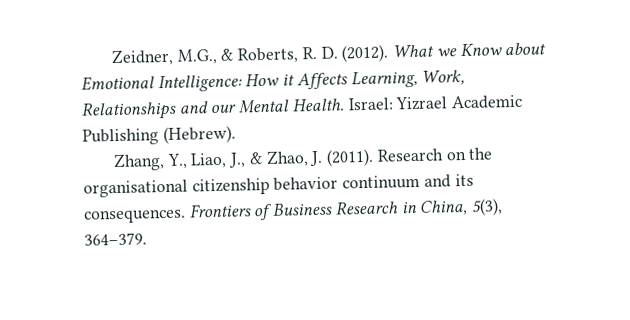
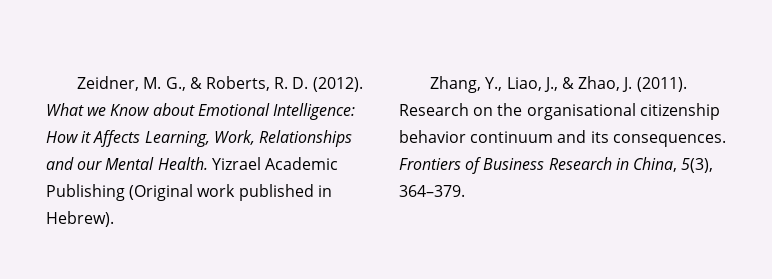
- Zeidner, M.G., & Roberts, R. D. (2012).
+ Zeidner, M. G., & Roberts, R. D. (2012).
- Israel: Yizrael Academic Publishing (Hebrew).
+ Yizrael Academic Publishing (Original work published in Hebrew).

